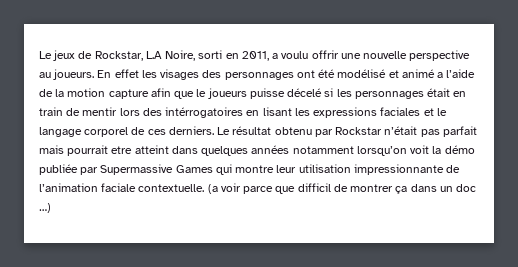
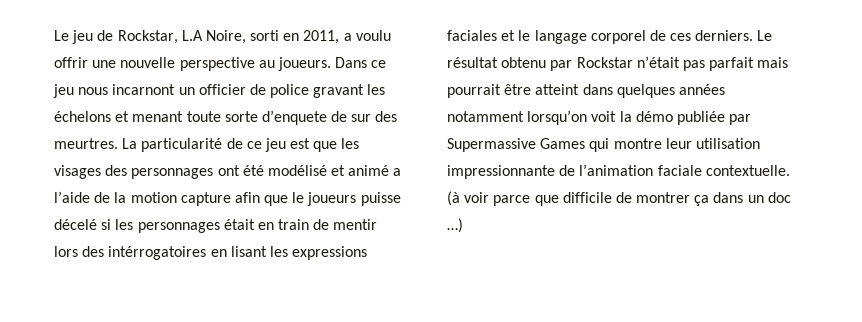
- Le jeux de Rockstar, L.A Noire, sorti en 2011, a voulu offrir une nouvelle perspective au joueurs.
+ Le jeu de Rockstar, L.A Noire, sorti en 2011, a voulu offrir une nouvelle perspective au joueurs.
- En effet les visages des personnages ont été modélisé et animé a l’aide de la motion capture afin que le joueurs puisse décelé si les personnages était en train de mentir lors des intérrogatoires en lisant les expressions faciales et le langage corporel de ces derniers.
+ Dans ce jeu nous incarnont un officier de police gravant les échelons et menant toute sorte d’enquete de sur des meurtres. La particularité de ce jeu est que les visages des personnages ont été modélisé et animé a l’aide de la motion capture afin que le joueurs puisse décelé si les personnages était en train de mentir lors des intérrogatoires en lisant les expressions faciales et le langage corporel de ces derniers.
- Le résultat obtenu par Rockstar n’était pas parfait mais pourrait etre atteint dans quelques années notamment lorsqu’on voit la démo publiée par Supermassive Games qui montre leur utilisation impressionnante de l’animation faciale contextuelle.
+ Le résultat obtenu par Rockstar n’était pas parfait mais pourrait être atteint dans quelques années notamment lorsqu’on voit la démo publiée par Supermassive Games qui montre leur utilisation impressionnante de l’animation faciale contextuelle.
- (a voir parce que difficil de montrer ça dans un doc …)
+ (à voir parce que difficile de montrer ça dans un doc …)

